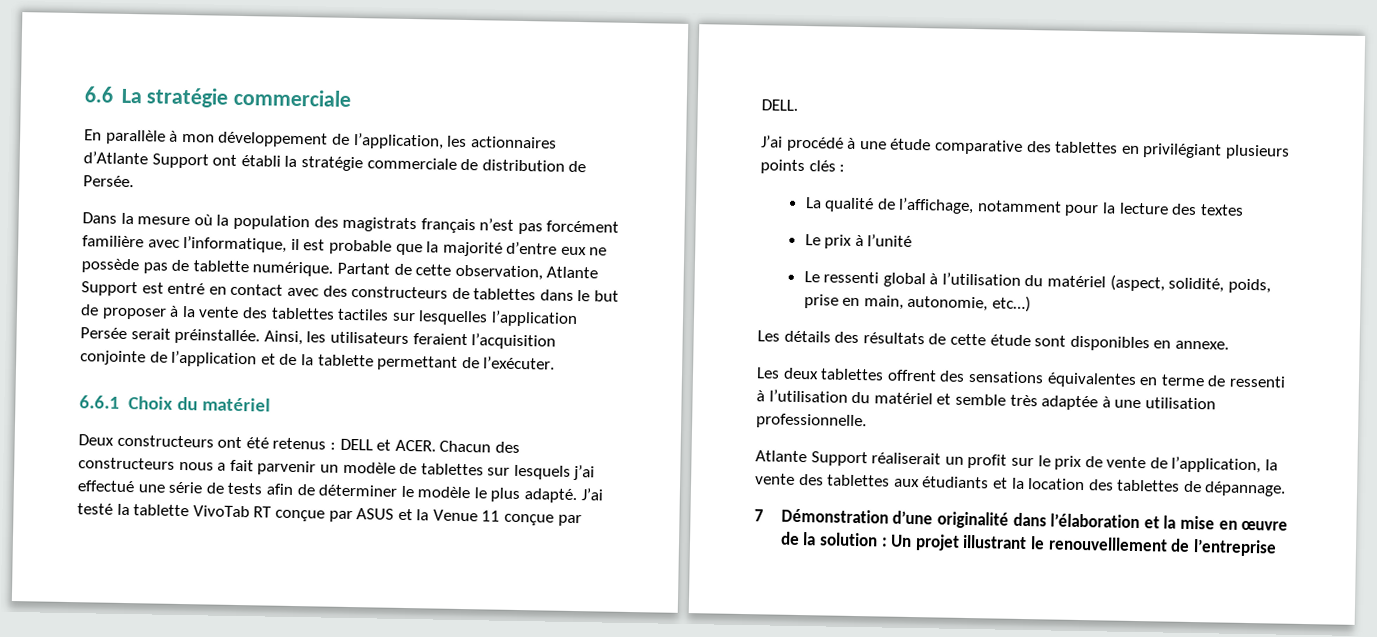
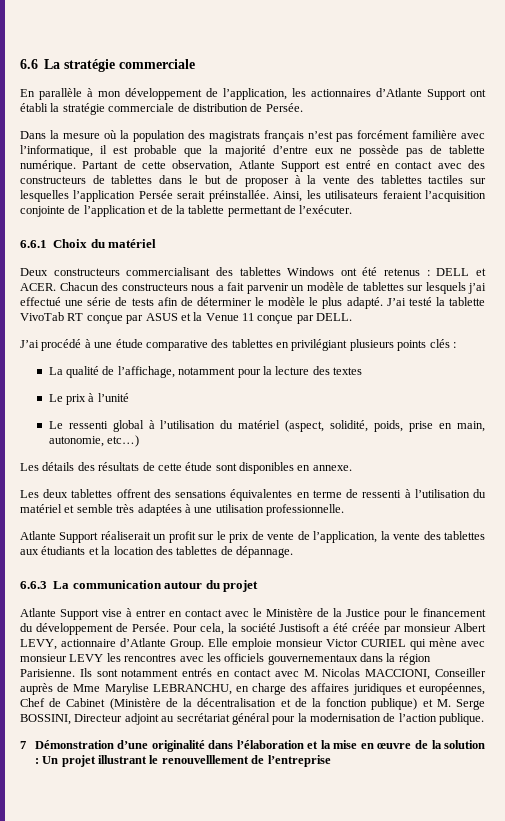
- Deux constructeurs ont été retenus : DELL et ACER.
+ Deux constructeurs commercialisant des tablettes Windows ont été retenus : DELL et ACER.
- Les deux tablettes offrent des sensations équivalentes en terme de ressenti à l’utilisation du matériel et semble très adaptée à une utilisation professionnelle.
+ Les deux tablettes offrent des sensations équivalentes en terme de ressenti à l’utilisation du matériel et semble très adaptées à une utilisation professionnelle.
+ 6.6.3 La communication autour du projet
+ Atlante Support vise à entrer en contact avec le Ministère de la Justice pour le financement du développement de Persée. Pour cela, la société Justisoft a été créée par monsieur Albert LEVY, actionnaire d’Atlante Group. Elle emploie monsieur Victor CURIEL qui mène avec monsieur LEVY les rencontres avec les officiels gouvernementaux dans la région Parisienne. Ils sont notamment entrés en contact avec M. Nicolas MACCIONI, Conseiller auprès de Mme Marylise LEBRANCHU, en charge des affaires juridiques et européennes, Chef de Cabinet (Ministère de la décentralisation et de la fonction publique) et M. Serge BOSSINI, Directeur adjoint au secrétariat général pour la modernisation de l’action publique.

